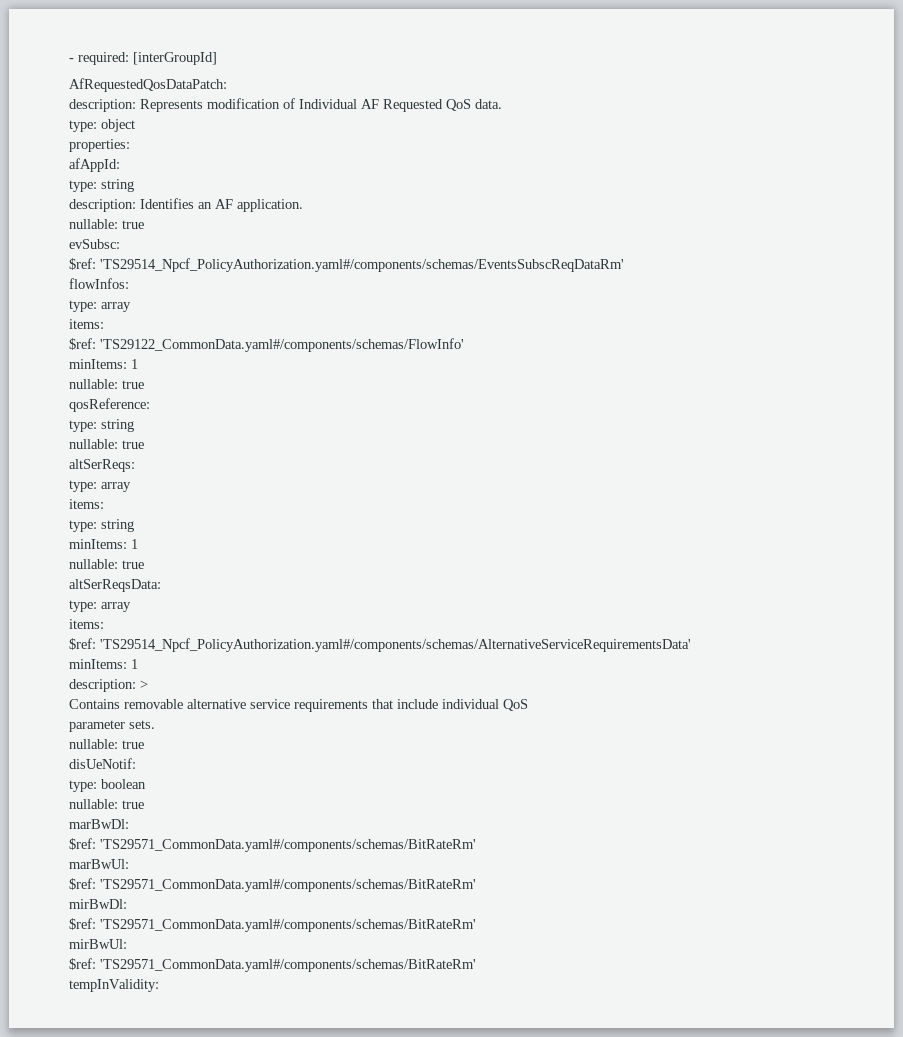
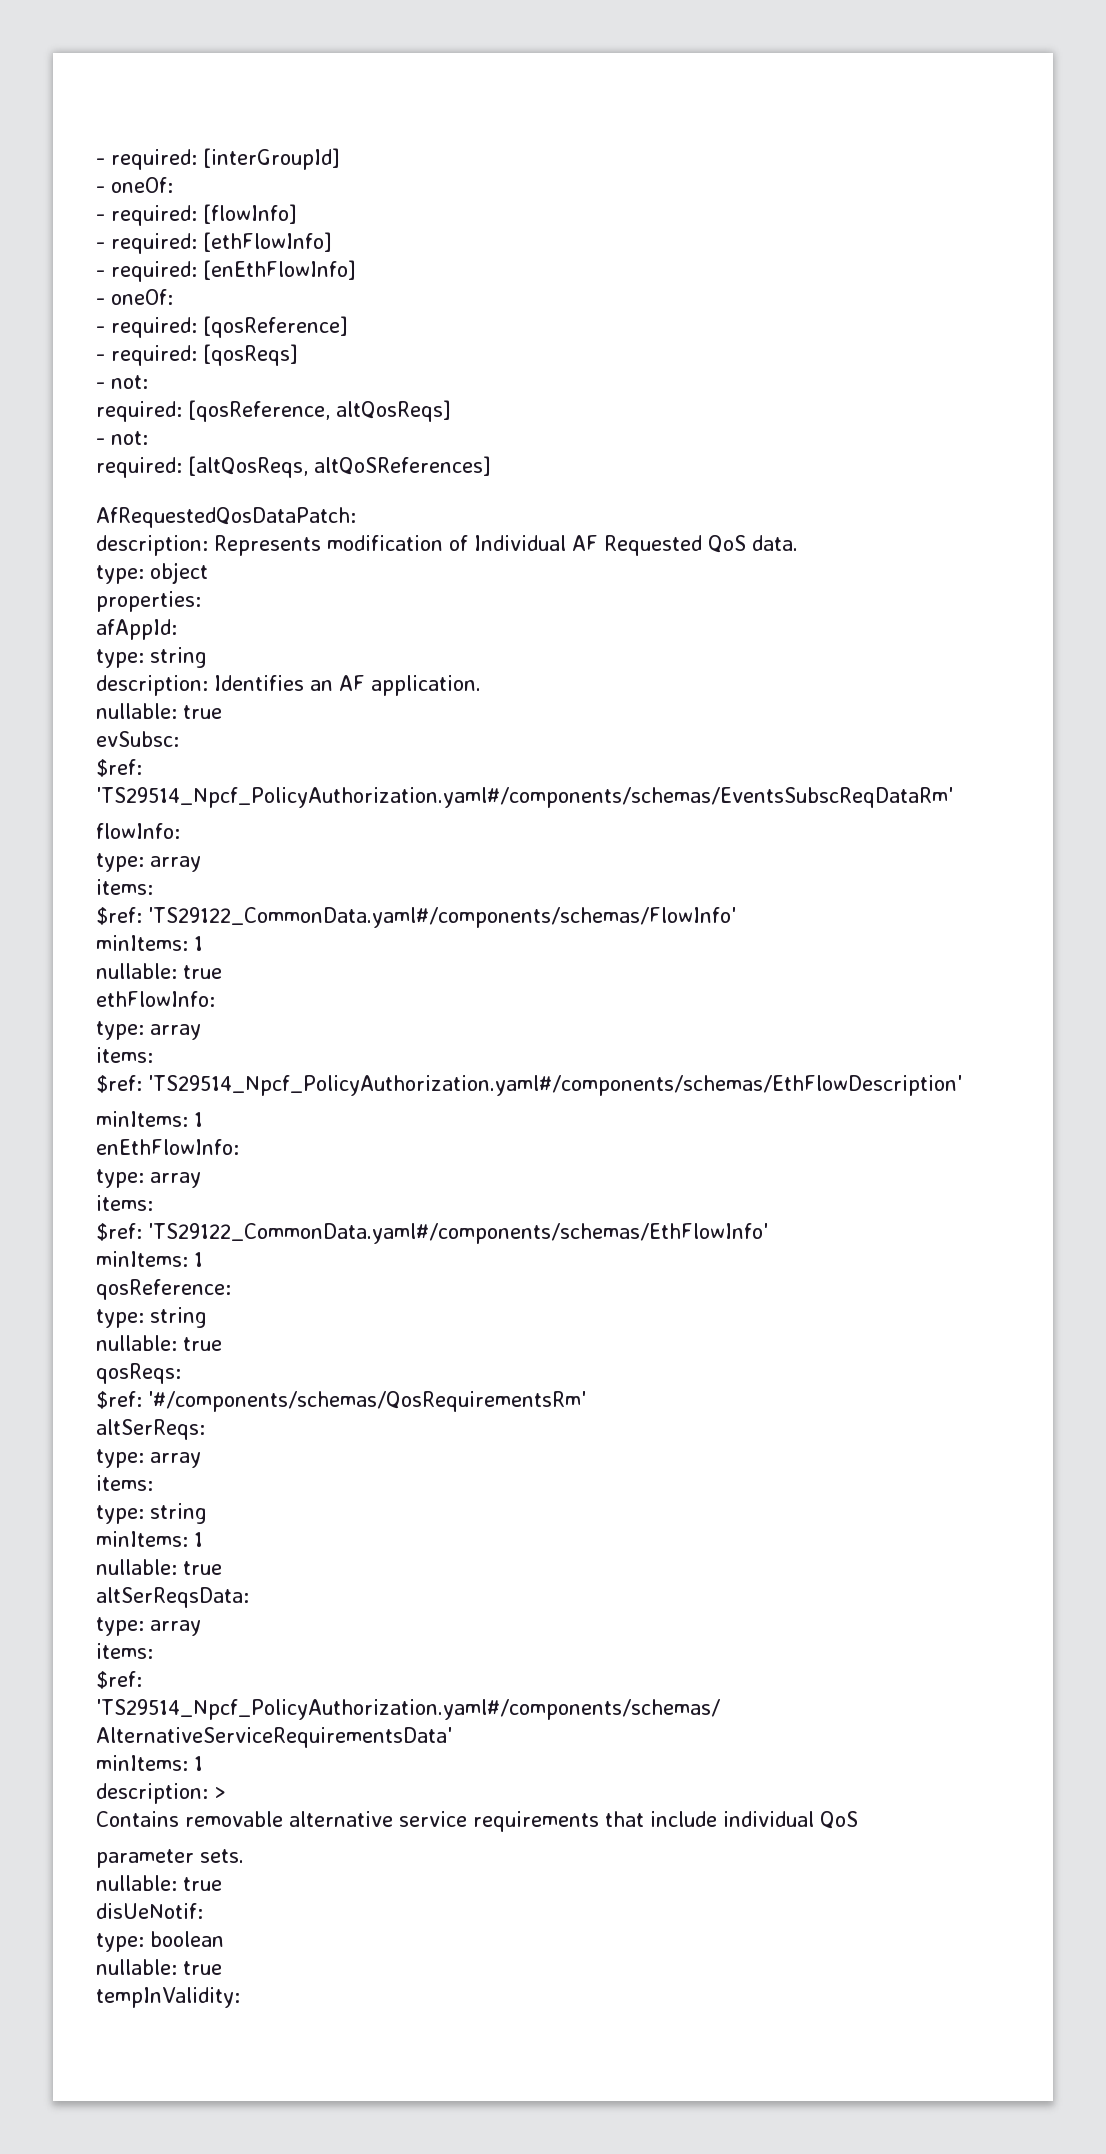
  - required: [interGroupId]
+ - oneOf:
+ - required: [flowInfo]
+ - required: [ethFlowInfo]
+ - required: [enEthFlowInfo]
+ - oneOf:
+ - required: [qosReference]
+ - required: [qosReqs]
+ - not:
+ required: [qosReference, altQosReqs]
+ - not:
+ required: [altQosReqs, altQoSReferences]
- flowInfos:
+ flowInfo:
+ ethFlowInfo:
+ type: array
+ items:
+ $ref: 'TS29514_Npcf_PolicyAuthorization.yaml#/components/schemas/EthFlowDescription'
+ minItems: 1
+ enEthFlowInfo:
+ type: array
+ items:
+ $ref: 'TS29122_CommonData.yaml#/components/schemas/EthFlowInfo'
+ minItems: 1
+ qosReqs:
+ $ref: '#/components/schemas/QosRequirementsRm'
- marBwDl:
- $ref: 'TS29571_CommonData.yaml#/components/schemas/BitRateRm'
- marBwUl:
- $ref: 'TS29571_CommonData.yaml#/components/schemas/BitRateRm'
- mirBwDl:
- $ref: 'TS29571_CommonData.yaml#/components/schemas/BitRateRm'
- mirBwUl:
- $ref: 'TS29571_CommonData.yaml#/components/schemas/BitRateRm'

